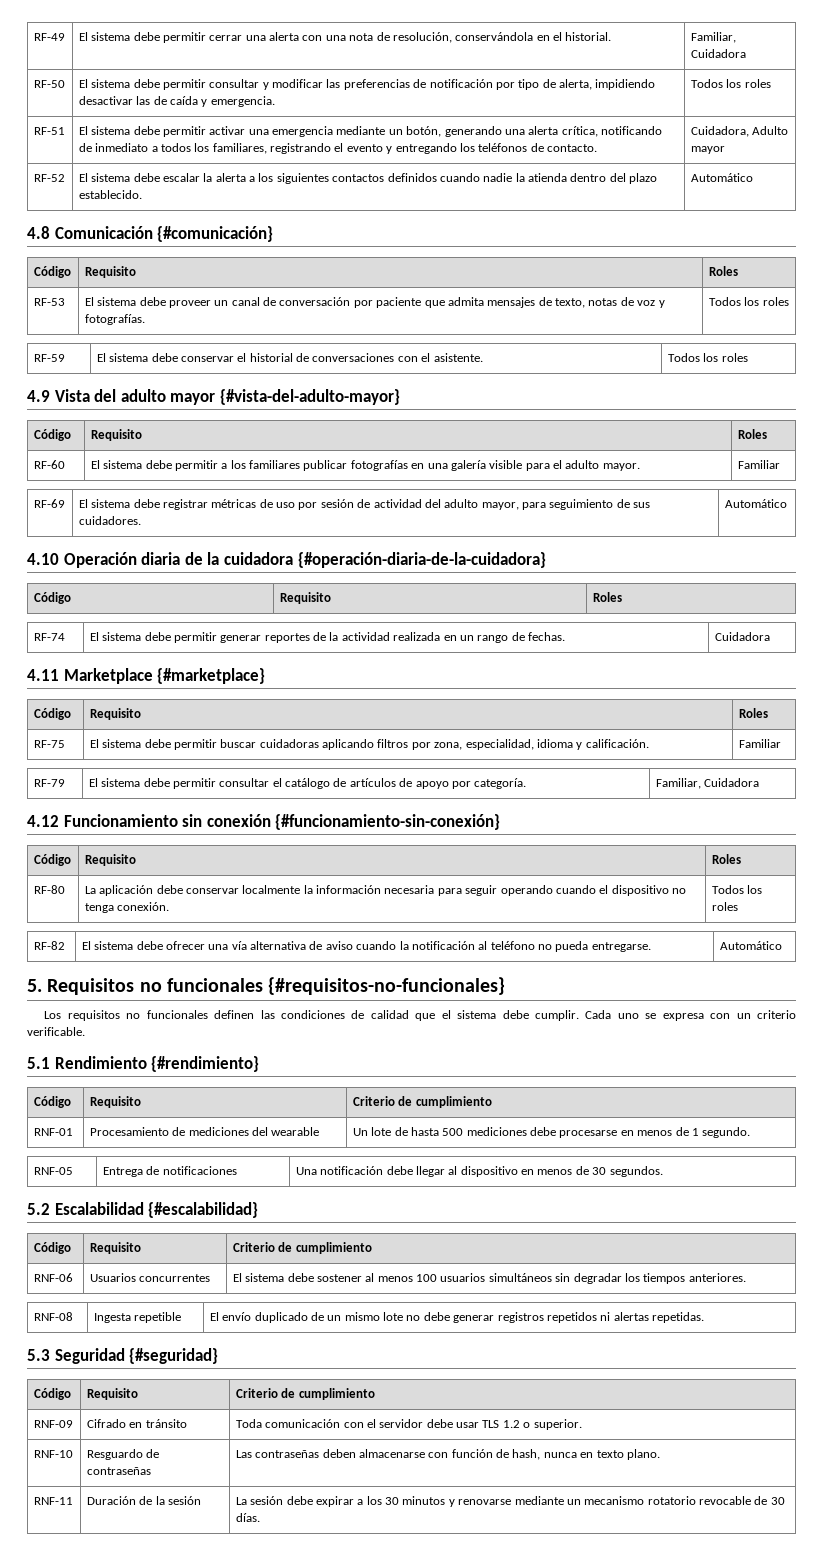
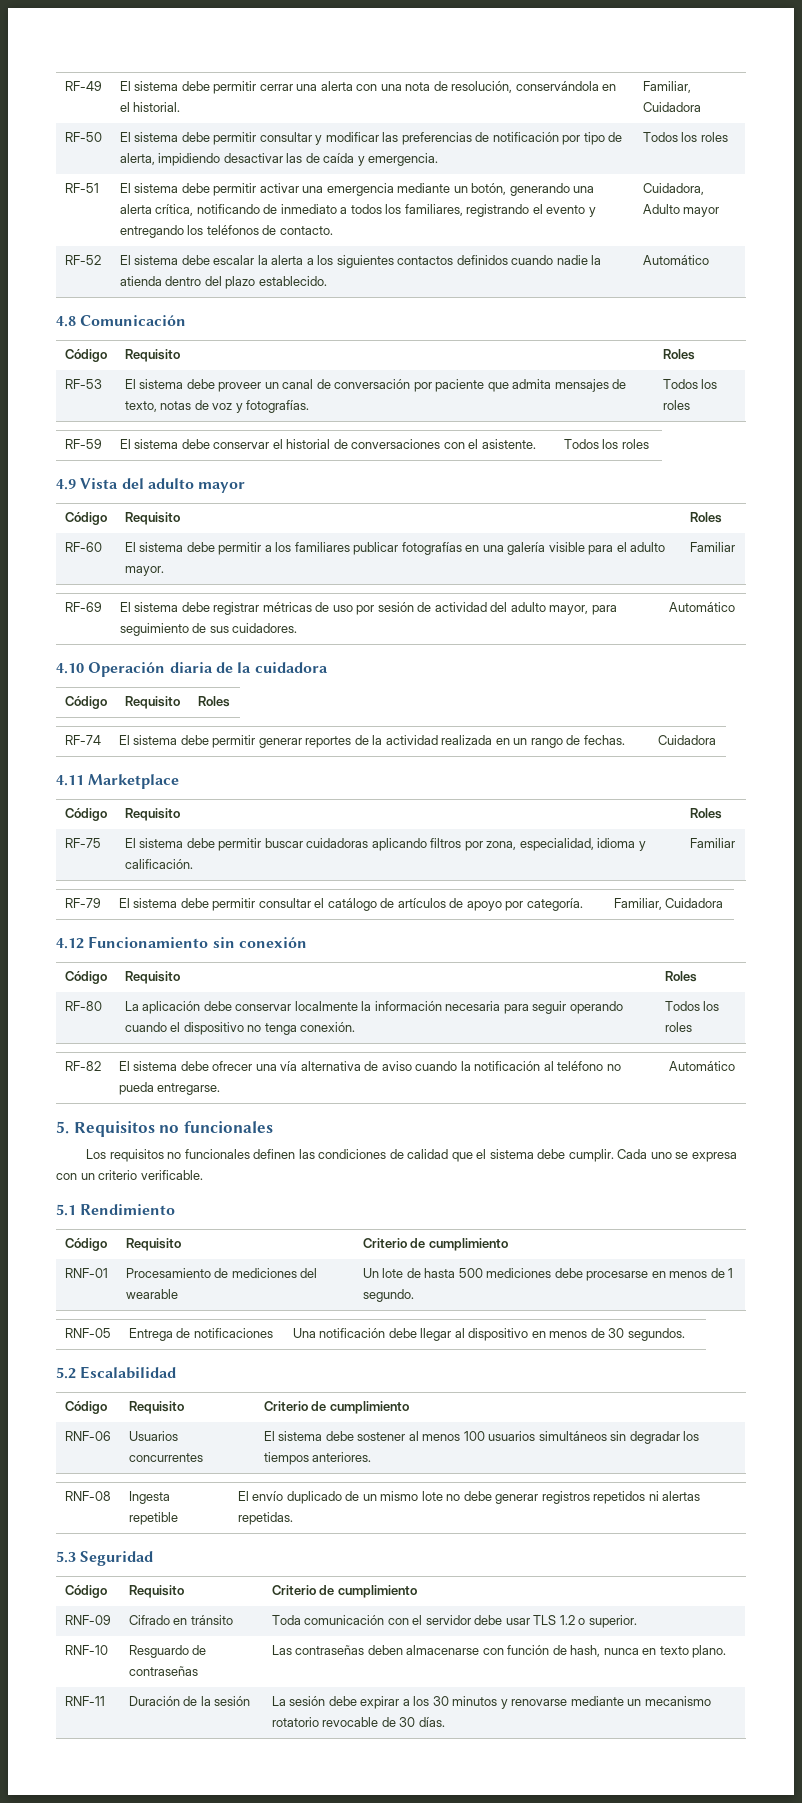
- 4.8 Comunicación {#comunicación}
+ 4.8 Comunicación
- 4.9 Vista del adulto mayor {#vista-del-adulto-mayor}
+ 4.9 Vista del adulto mayor
- 4.10 Operación diaria de la cuidadora {#operación-diaria-de-la-cuidadora}
+ 4.10 Operación diaria de la cuidadora
- 4.11 Marketplace {#marketplace}
+ 4.11 Marketplace
- 4.12 Funcionamiento sin conexión {#funcionamiento-sin-conexión}
+ 4.12 Funcionamiento sin conexión
- 5. Requisitos no funcionales {#requisitos-no-funcionales}
+ 5. Requisitos no funcionales
- 5.1 Rendimiento {#rendimiento}
+ 5.1 Rendimiento
- 5.2 Escalabilidad {#escalabilidad}
+ 5.2 Escalabilidad
- 5.3 Seguridad {#seguridad}
+ 5.3 Seguridad

